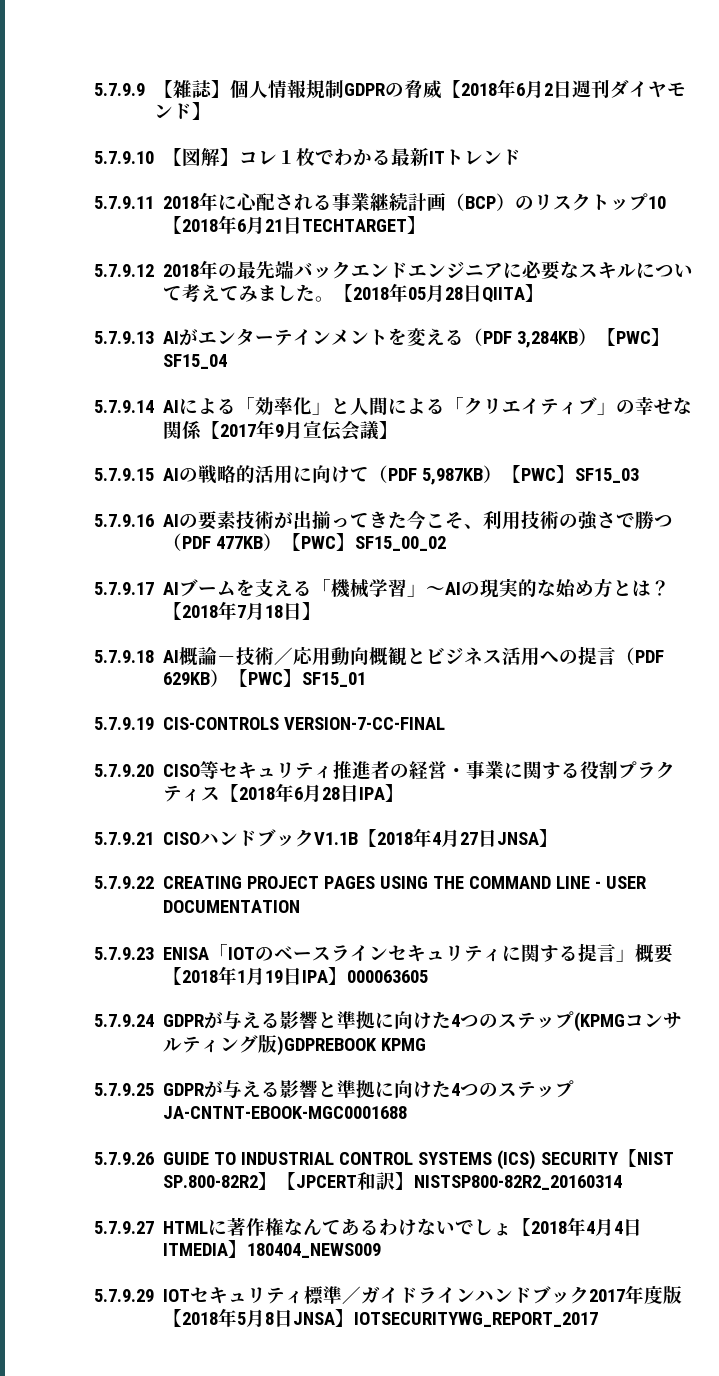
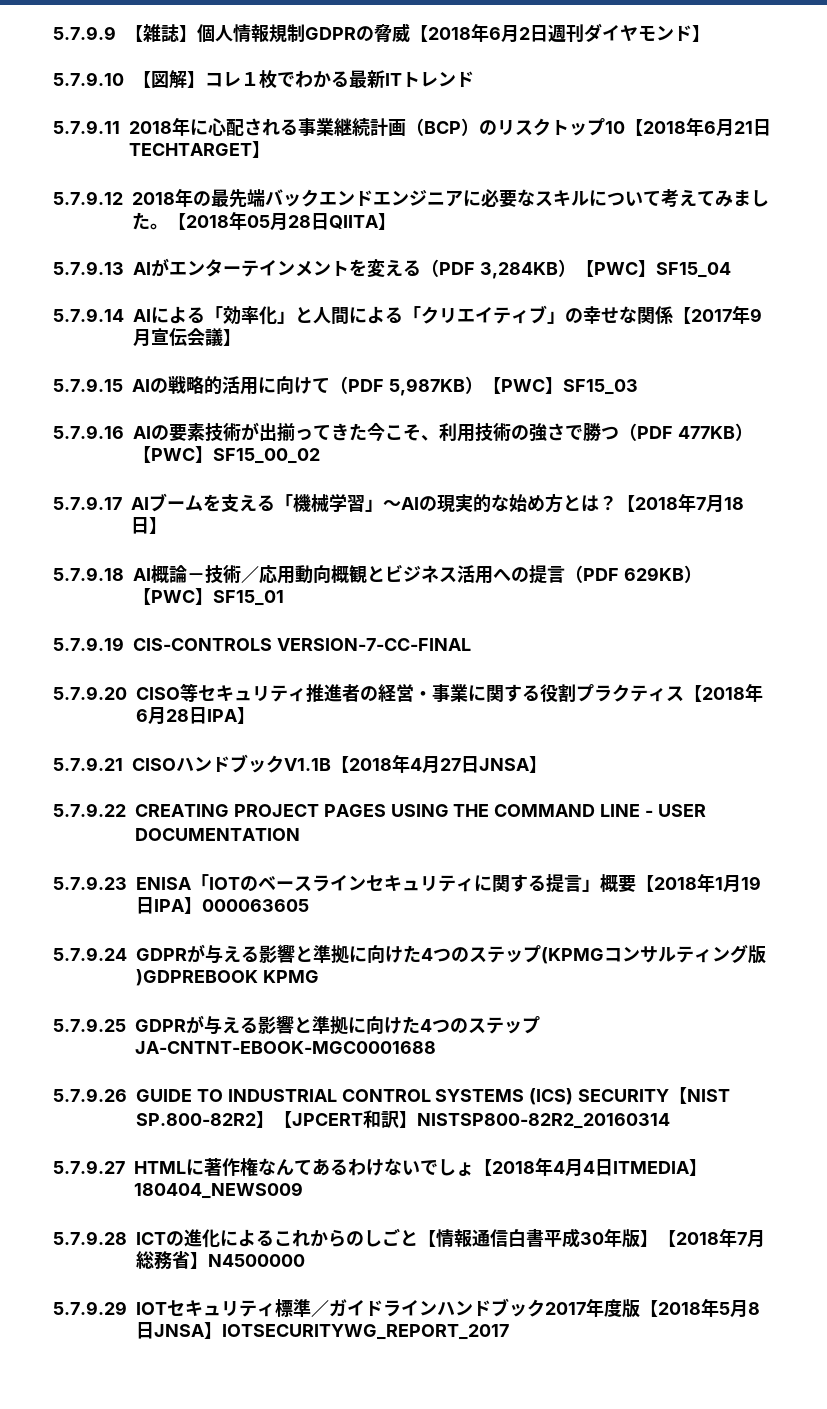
+ 5.7.9.28 ICTの進化によるこれからのしごと【情報通信白書平成30年版】【2018年7月総務省】N4500000

